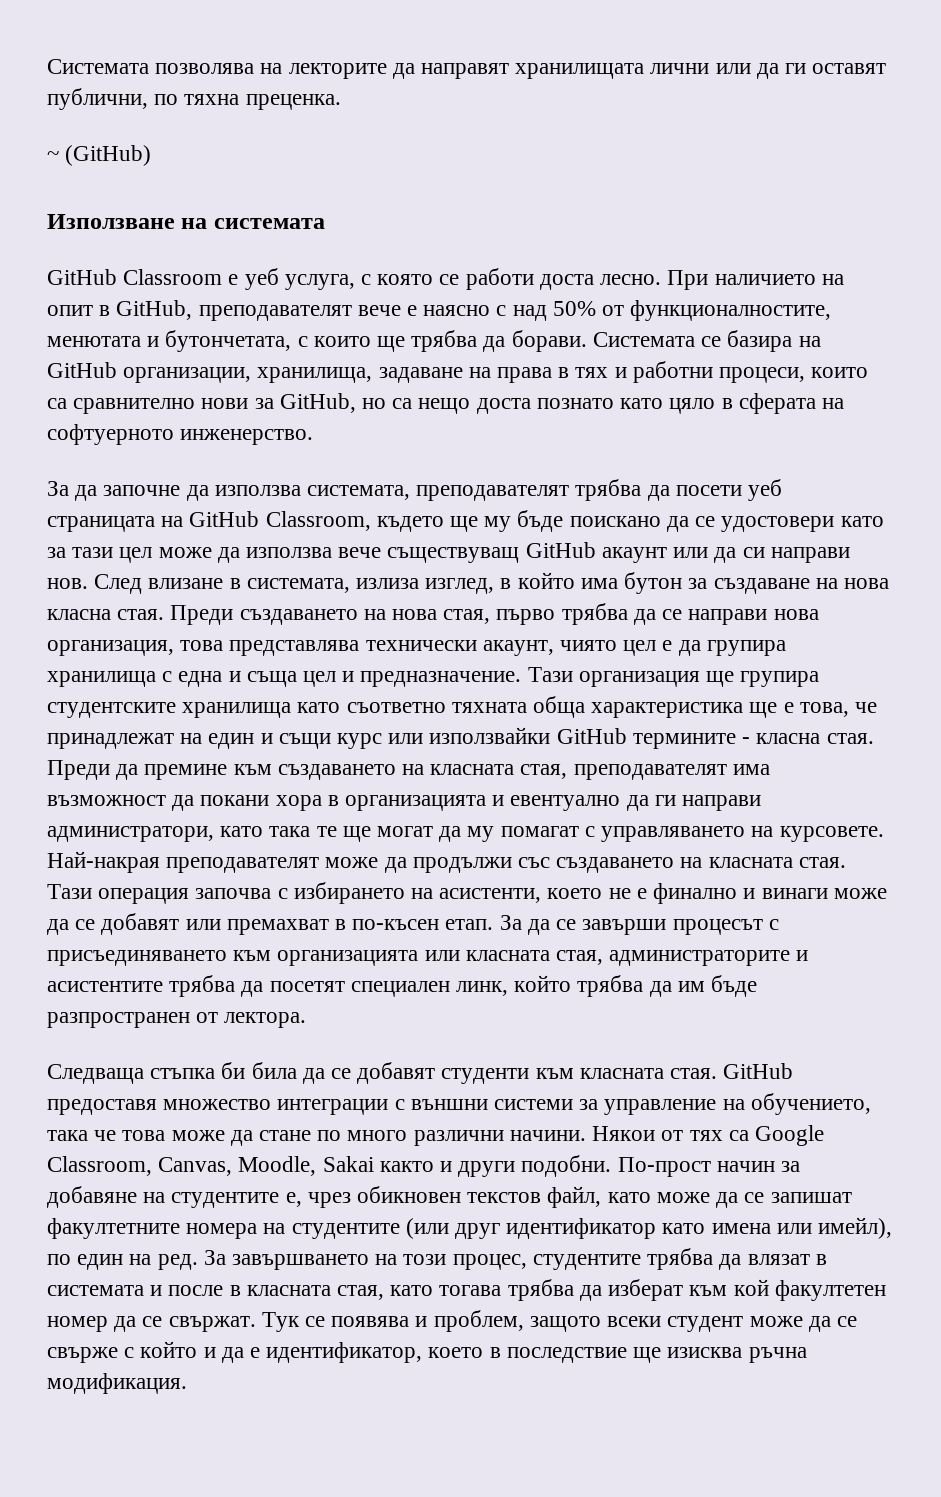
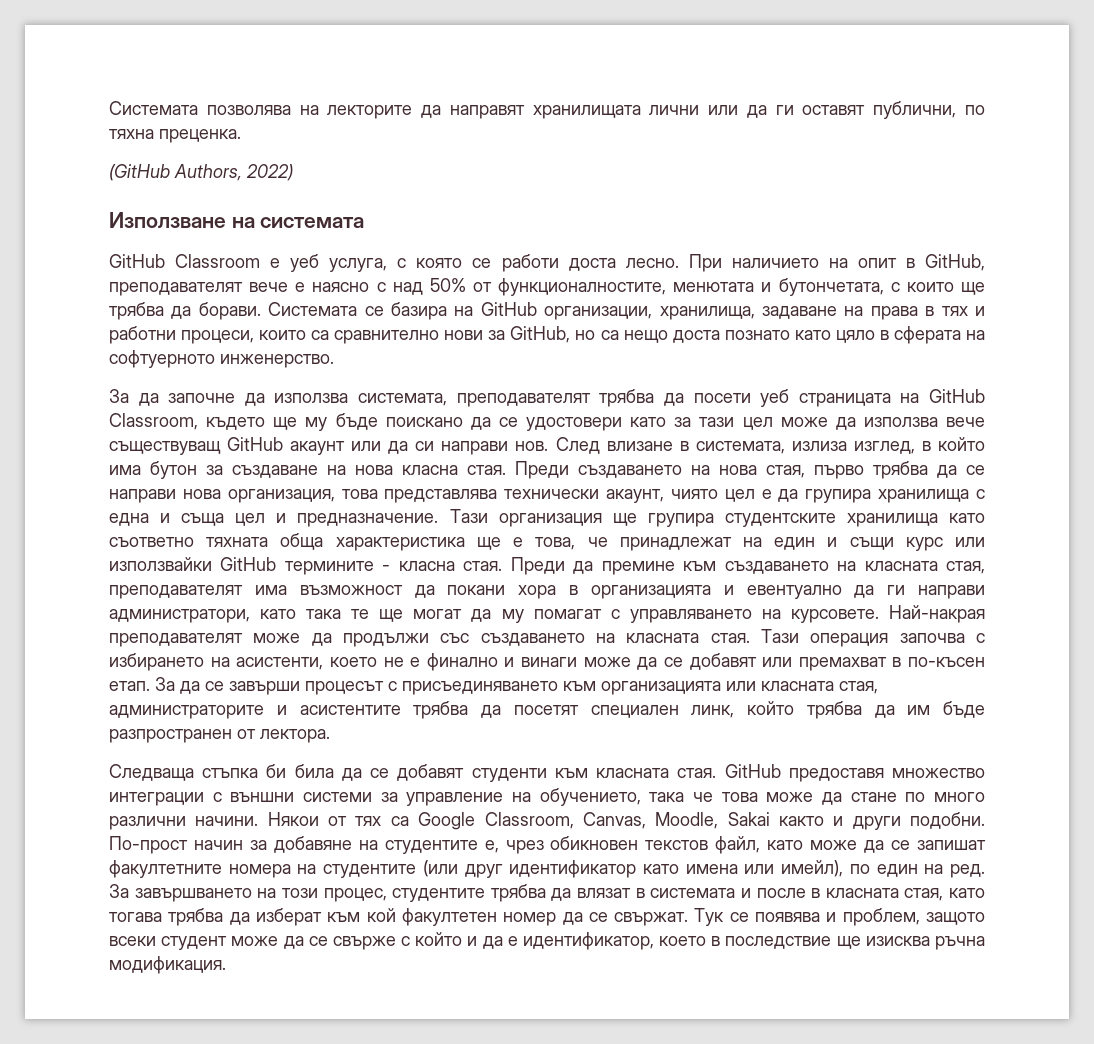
- ~ (GitHub)
+ (GitHub Authors, 2022)

